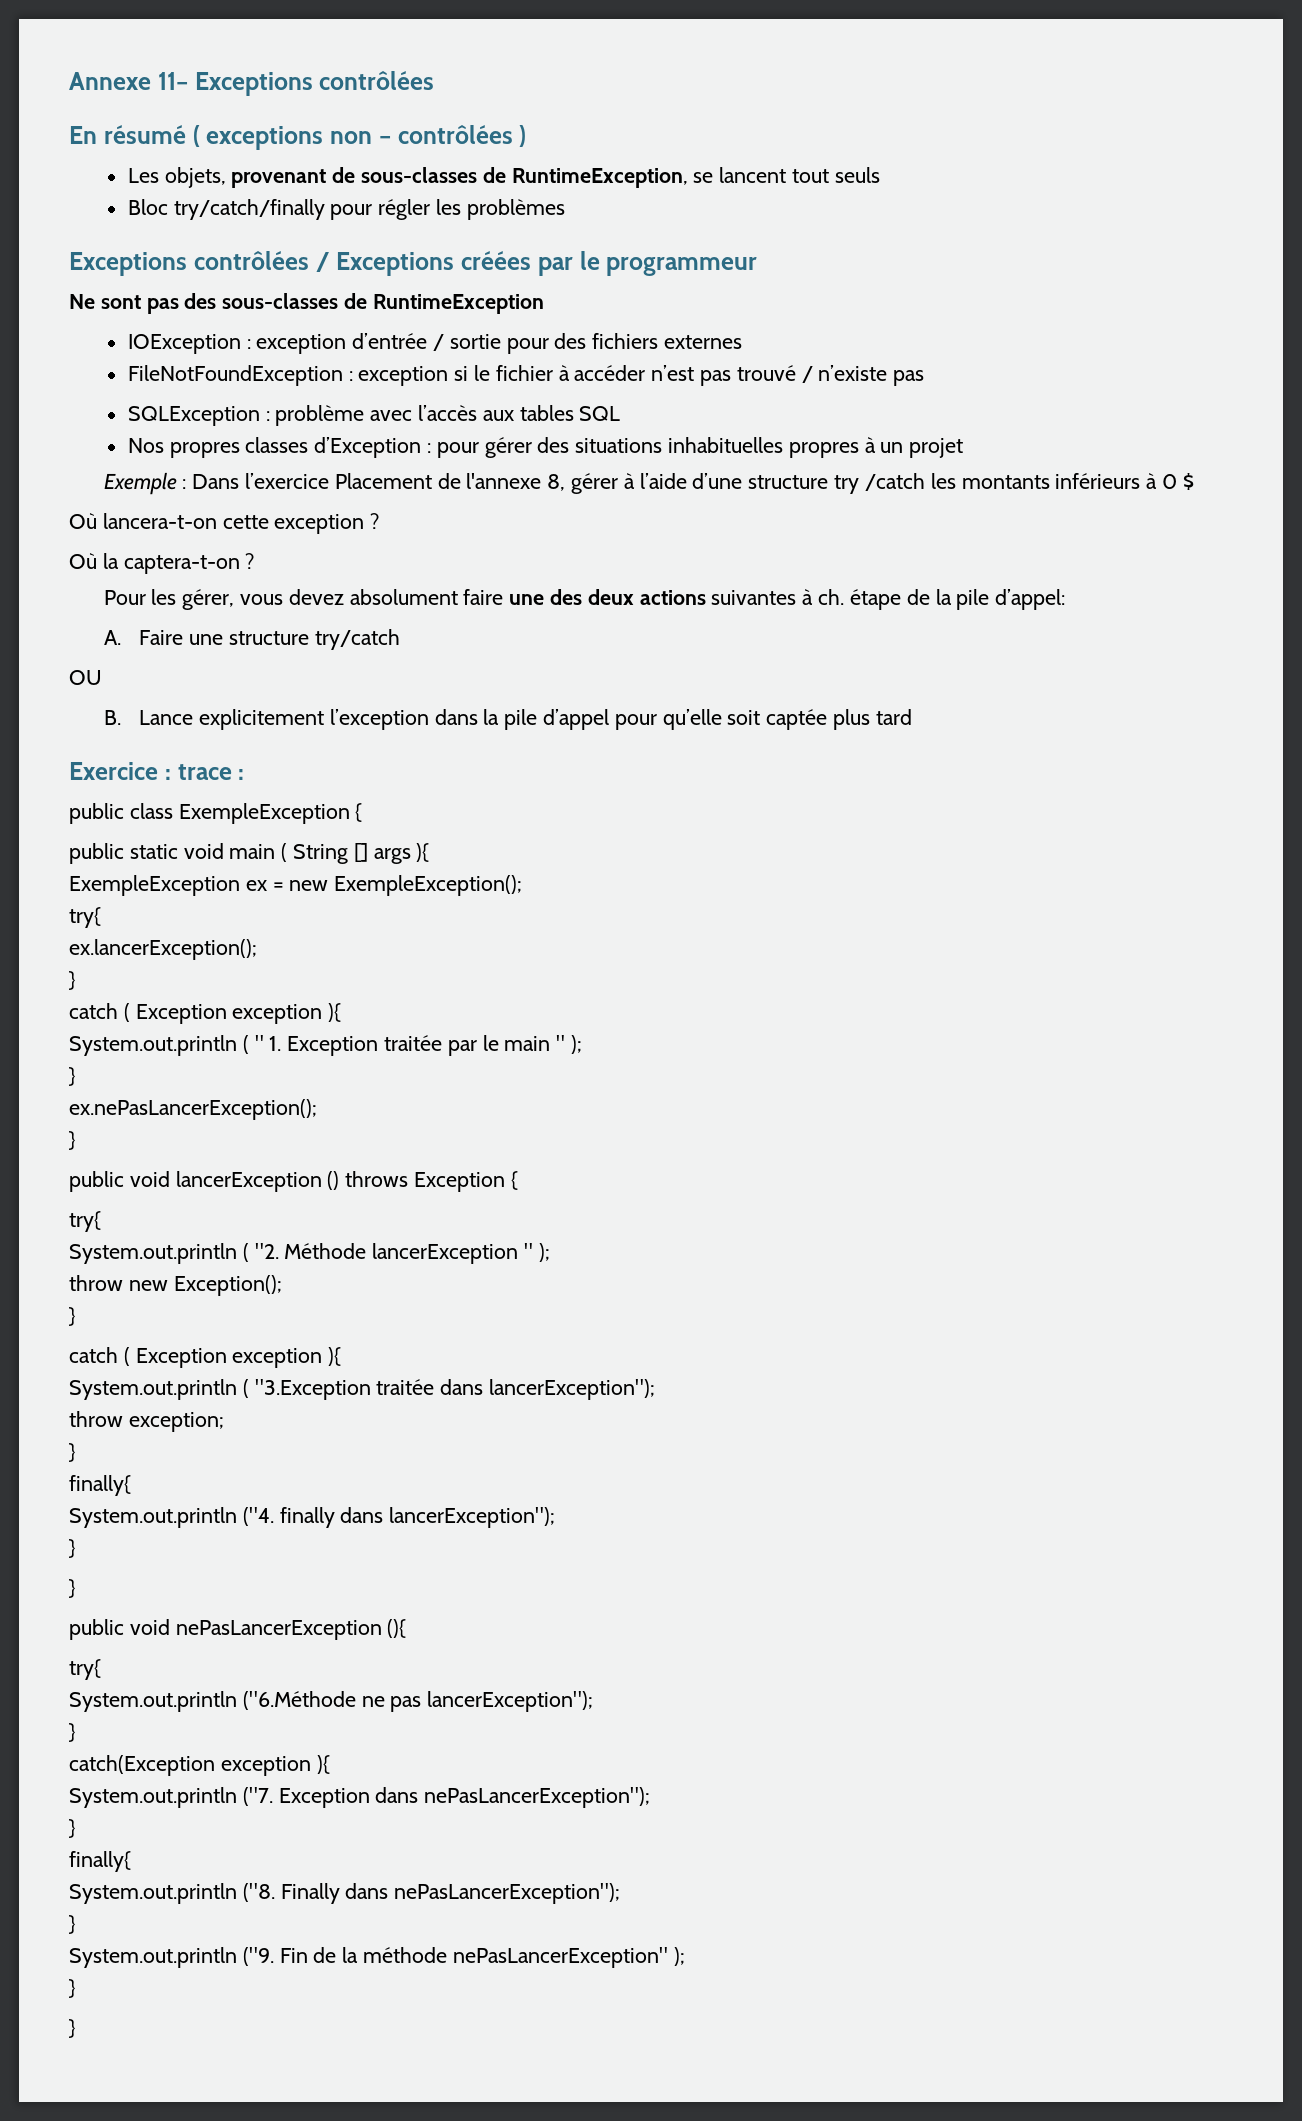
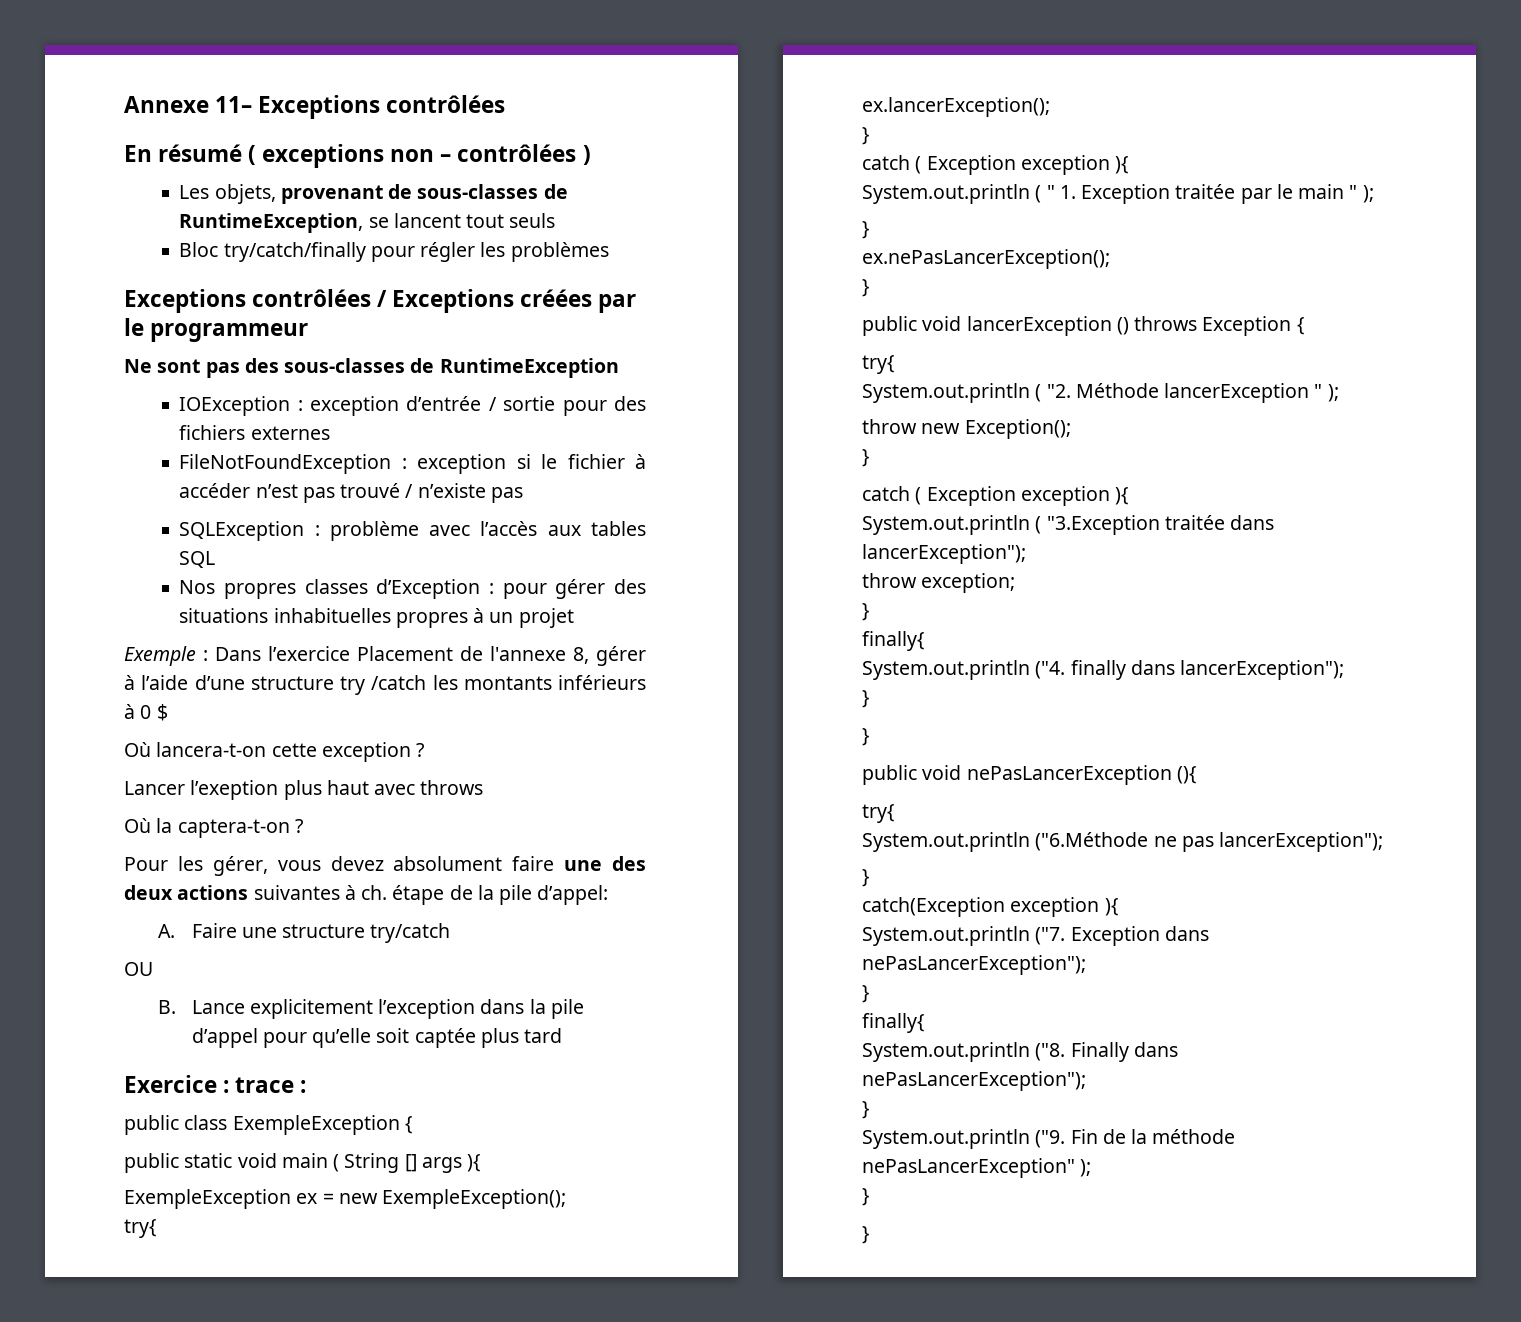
+ Lancer l’exeption plus haut avec throws

